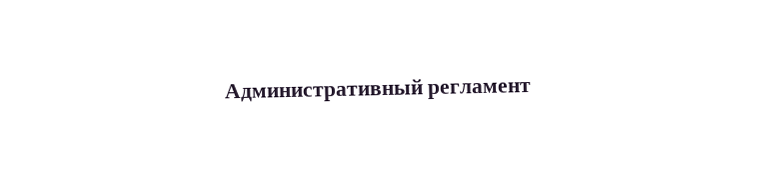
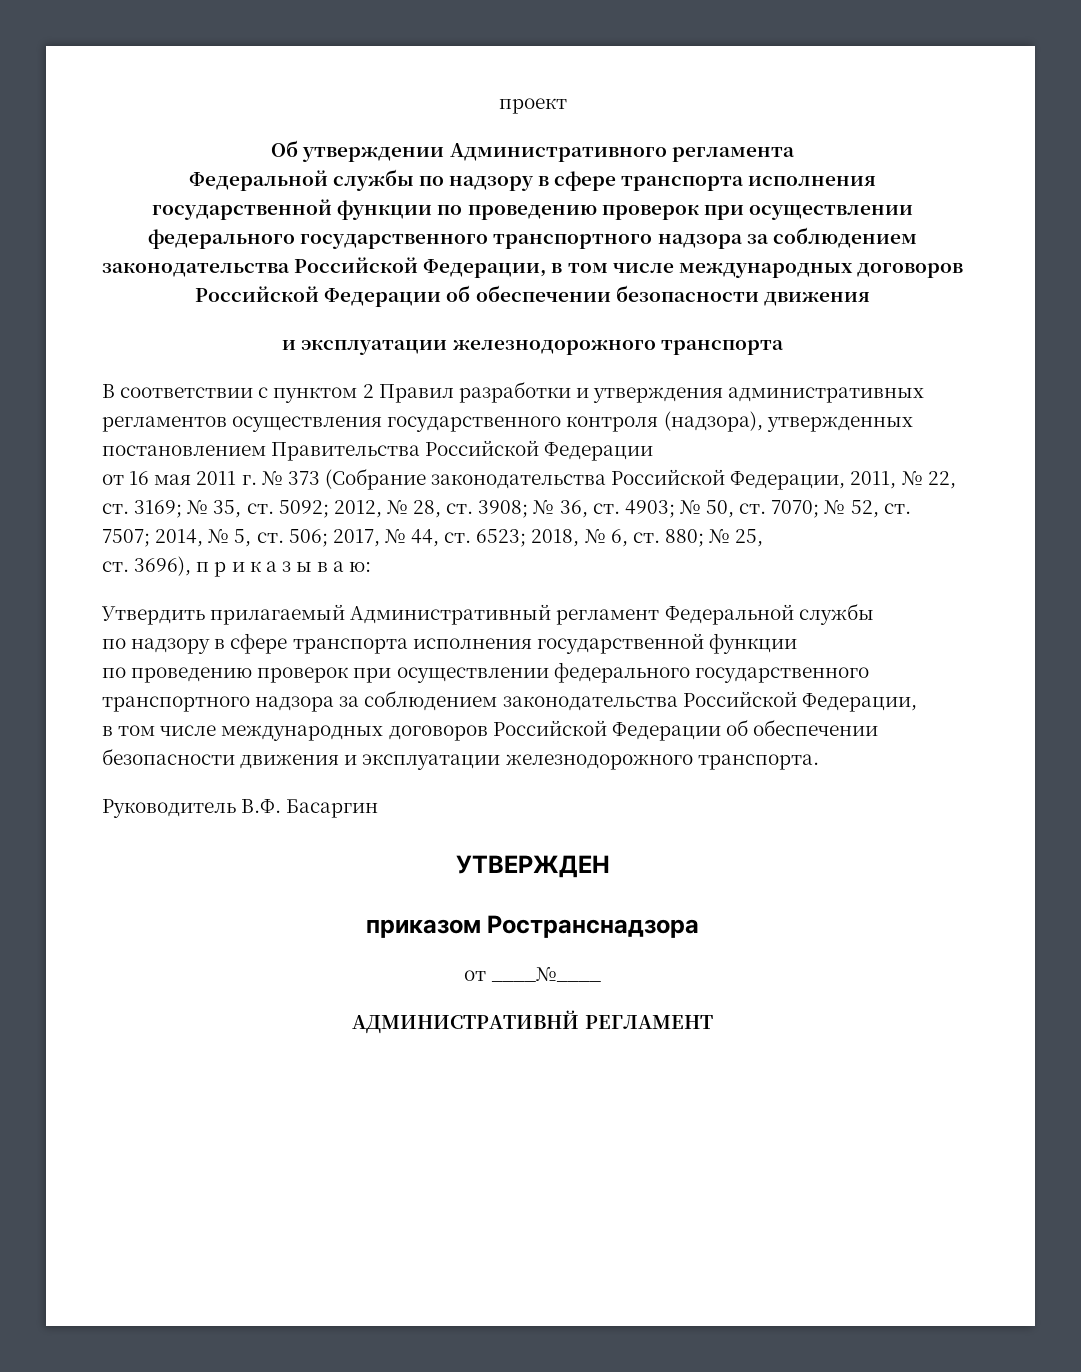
- Административный регламент
+ проект
+ Об утверждении Административного регламента
+ Федеральной службы по надзору в сфере транспорта исполнения государственной функции по проведению проверок при осуществлении федерального государственного транспортного надзора за соблюдением законодательства Российской Федерации, в том числе международных договоров Российской Федерации об обеспечении безопасности движения
+ и эксплуатации железнодорожного транспорта
+ В соответствии с пунктом 2 Правил разработки и утверждения административных регламентов осуществления государственного контроля (надзора), утвержденных постановлением Правительства Российской Федерации
+ от 16 мая 2011 г. № 373 (Собрание законодательства Российской Федерации, 2011, № 22, ст. 3169; № 35, ст. 5092; 2012, № 28, ст. 3908; № 36, ст. 4903; № 50, ст. 7070; № 52, ст. 7507; 2014, № 5, ст. 506; 2017, № 44, ст. 6523; 2018, № 6, ст. 880; № 25,
+ ст. 3696), п р и к а з ы в а ю:
+ Утвердить прилагаемый Административный регламент Федеральной службы
+ по надзору в сфере транспорта исполнения государственной функции
+ по проведению проверок при осуществлении федерального государственного транспортного надзора за соблюдением законодательства Российской Федерации,
+ в том числе международных договоров Российской Федерации об обеспечении безопасности движения и эксплуатации железнодорожного транспорта.
+ Руководитель В.Ф. Басаргин
+ УТВЕРЖДЕН
+ приказом Ространснадзора
+ от ____№____
+ АДМИНИСТРАТИВНЙ РЕГЛАМЕНТ

